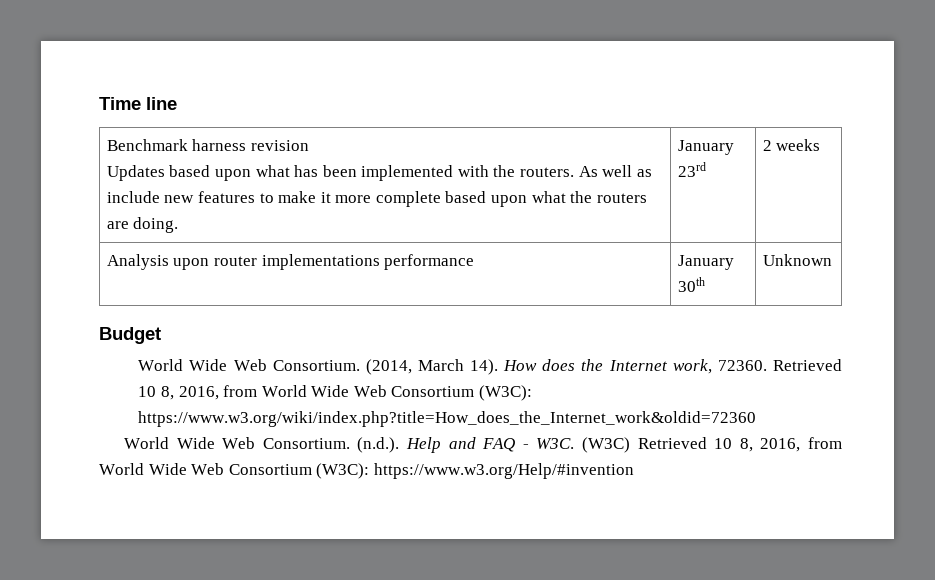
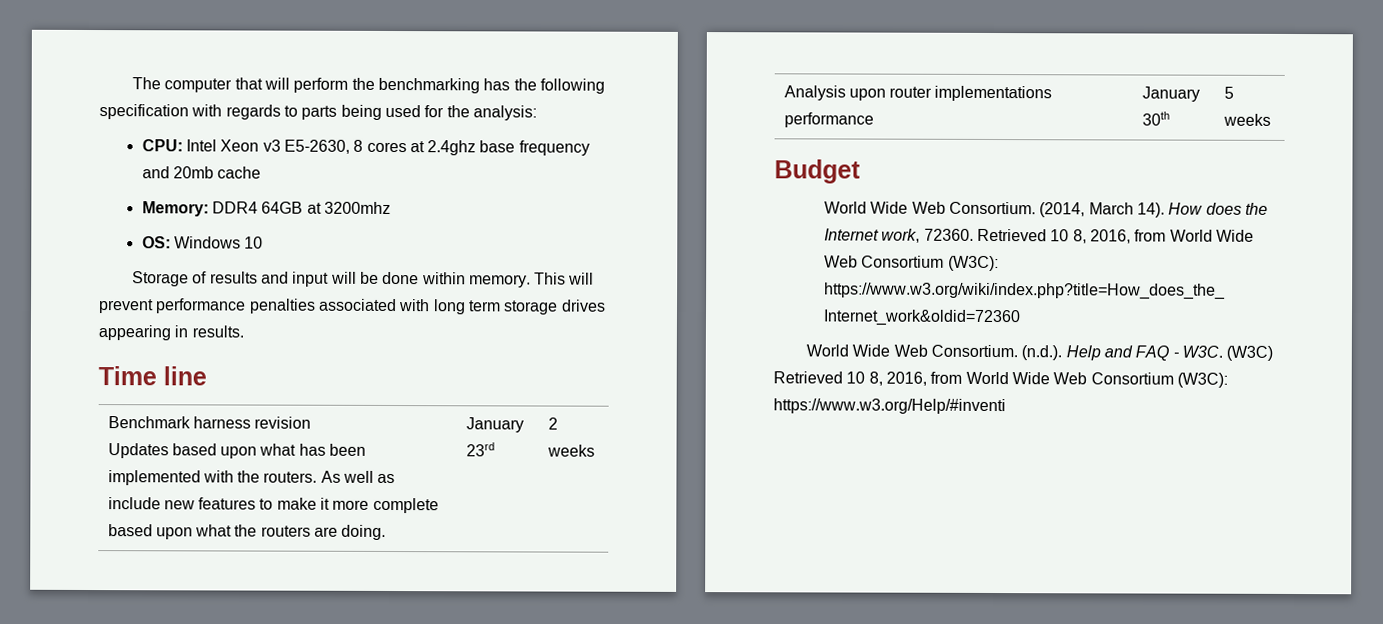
+ The computer that will perform the benchmarking has the following specification with regards to parts being used for the analysis:
+ CPU: Intel Xeon v3 E5-2630, 8 cores at 2.4ghz base frequency and 20mb cache
+ Memory: DDR4 64GB at 3200mhz
+ OS: Windows 10
+ Storage of results and input will be done within memory. This will prevent performance penalties associated with long term storage drives appearing in results.
- Analysis upon router implementations performance | January 30th | Unknown
+ Analysis upon router implementations performance | January 30th | 5 weeks
- (n.d.). Help and FAQ - W3C. (W3C) Retrieved 10 8, 2016, from World Wide Web Consortium (W3C): https://www.w3.org/Help/#invention
+ (n.d.). Help and FAQ - W3C. (W3C) Retrieved 10 8, 2016, from World Wide Web Consortium (W3C): https://www.w3.org/Help/#inventi

